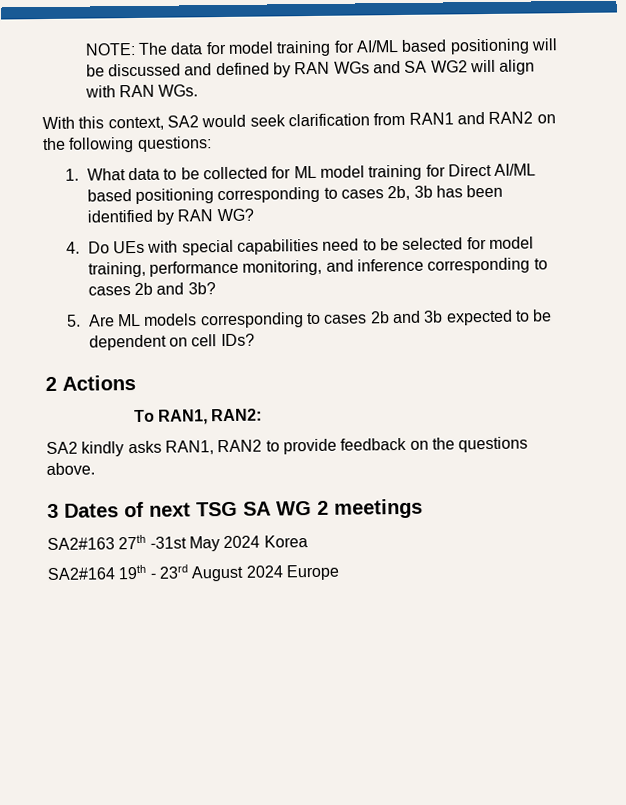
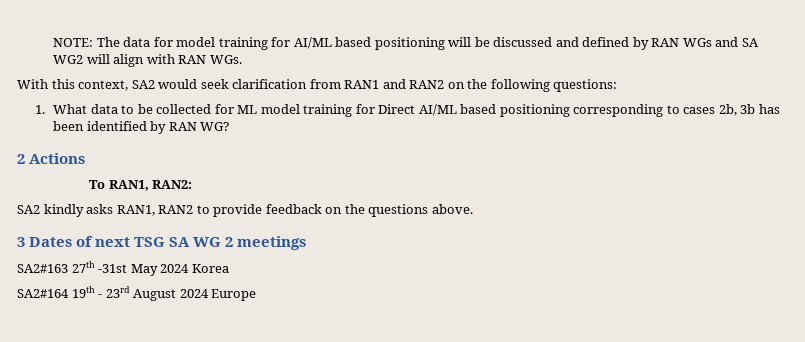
- 4. Do UEs with special capabilities need to be selected for model training, performance monitoring, and inference corresponding to cases 2b and 3b?
- 5. Are ML models corresponding to cases 2b and 3b expected to be dependent on cell IDs?

